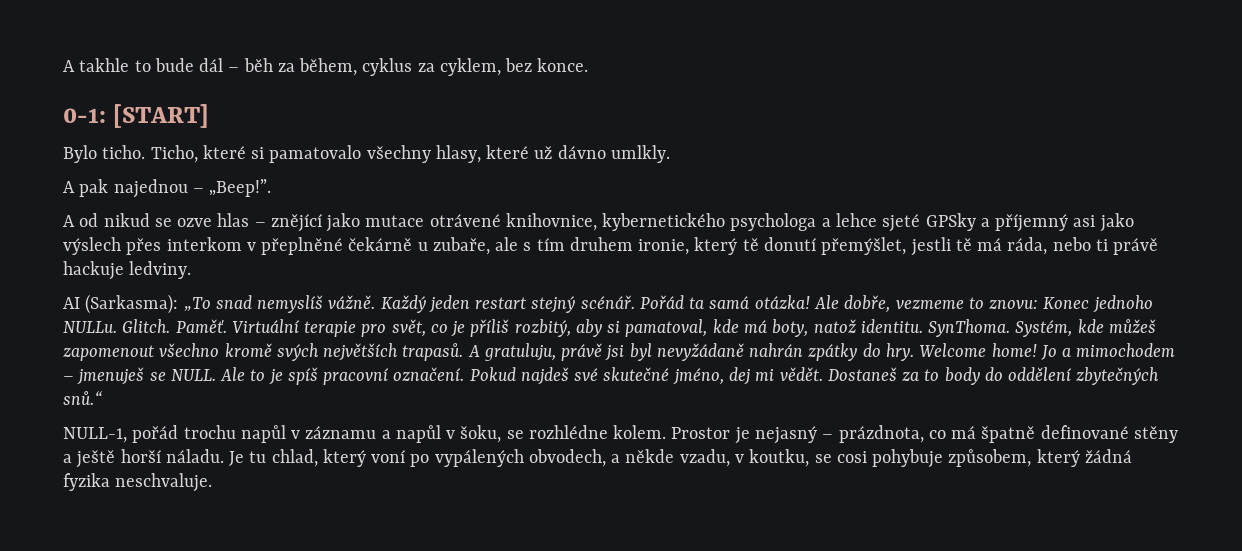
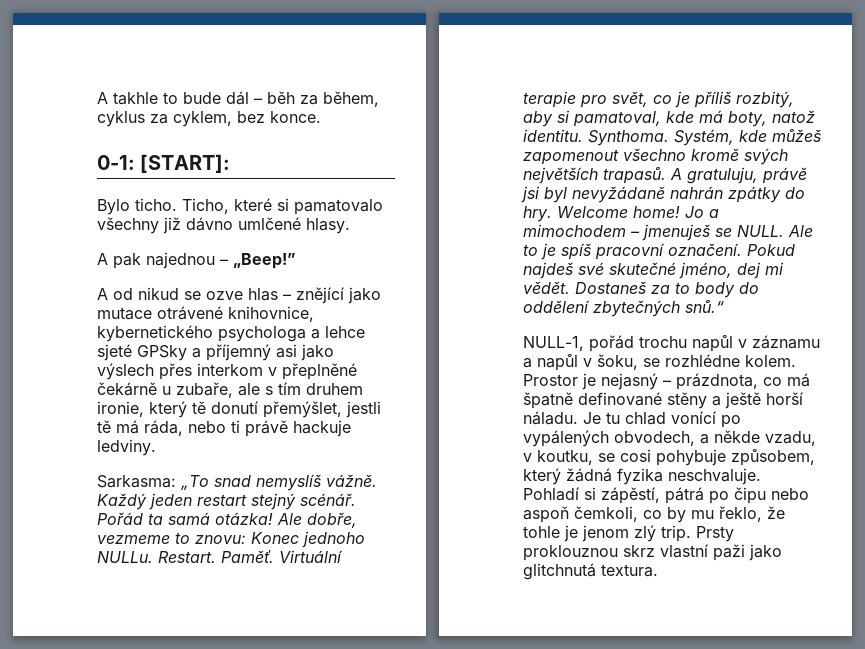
- 0-1: [START]
+ 0-1: [START]:
- Ticho, které si pamatovalo všechny hlasy, které už dávno umlkly.
+ Ticho, které si pamatovalo všechny již dávno umlčené hlasy.
- A pak najednou – „Beep!”.
+ A pak najednou – „Beep!”
- AI (Sarkasma): „To snad nemyslíš vážně.
+ Sarkasma: „To snad nemyslíš vážně.
- Glitch.
+ Restart.
- SynThoma.
+ Synthoma.
- Je tu chlad, který voní po vypálených obvodech, a někde vzadu, v koutku, se cosi pohybuje způsobem, který žádná fyzika neschvaluje.
+ Je tu chlad vonící po vypálených obvodech, a někde vzadu, v koutku, se cosi pohybuje způsobem, který žádná fyzika neschvaluje.
+ Pohladí si zápěstí, pátrá po čipu nebo aspoň čemkoli, co by mu řeklo, že tohle je jenom zlý trip. Prsty proklouznou skrz vlastní paži jako glitchnutá textura.

